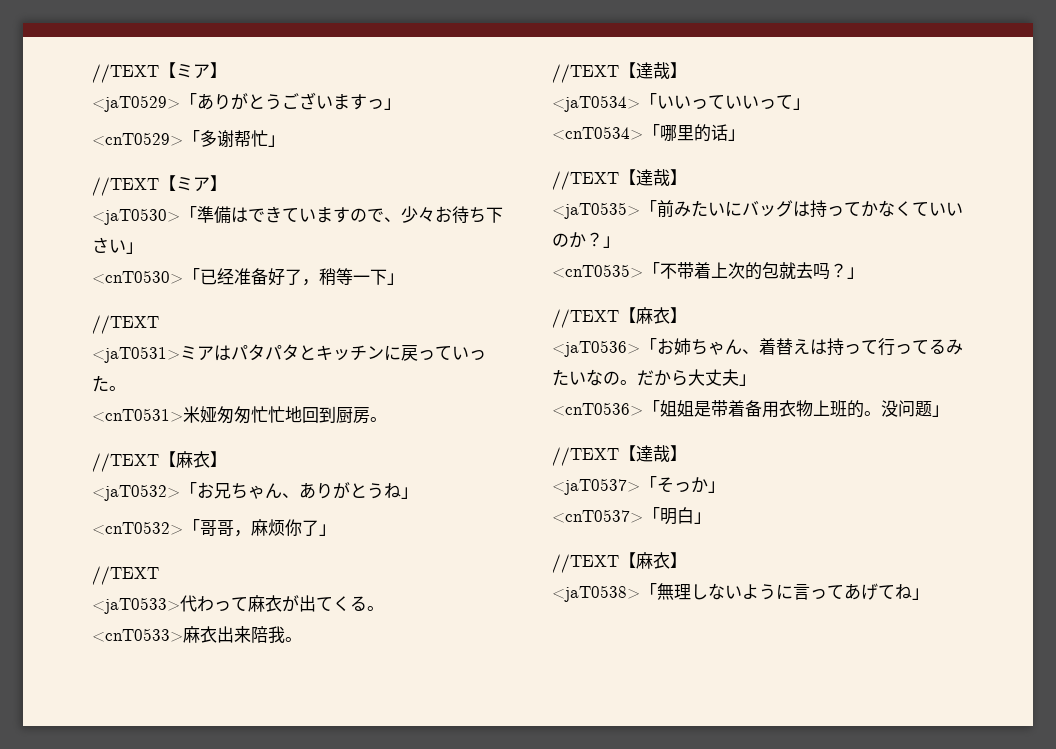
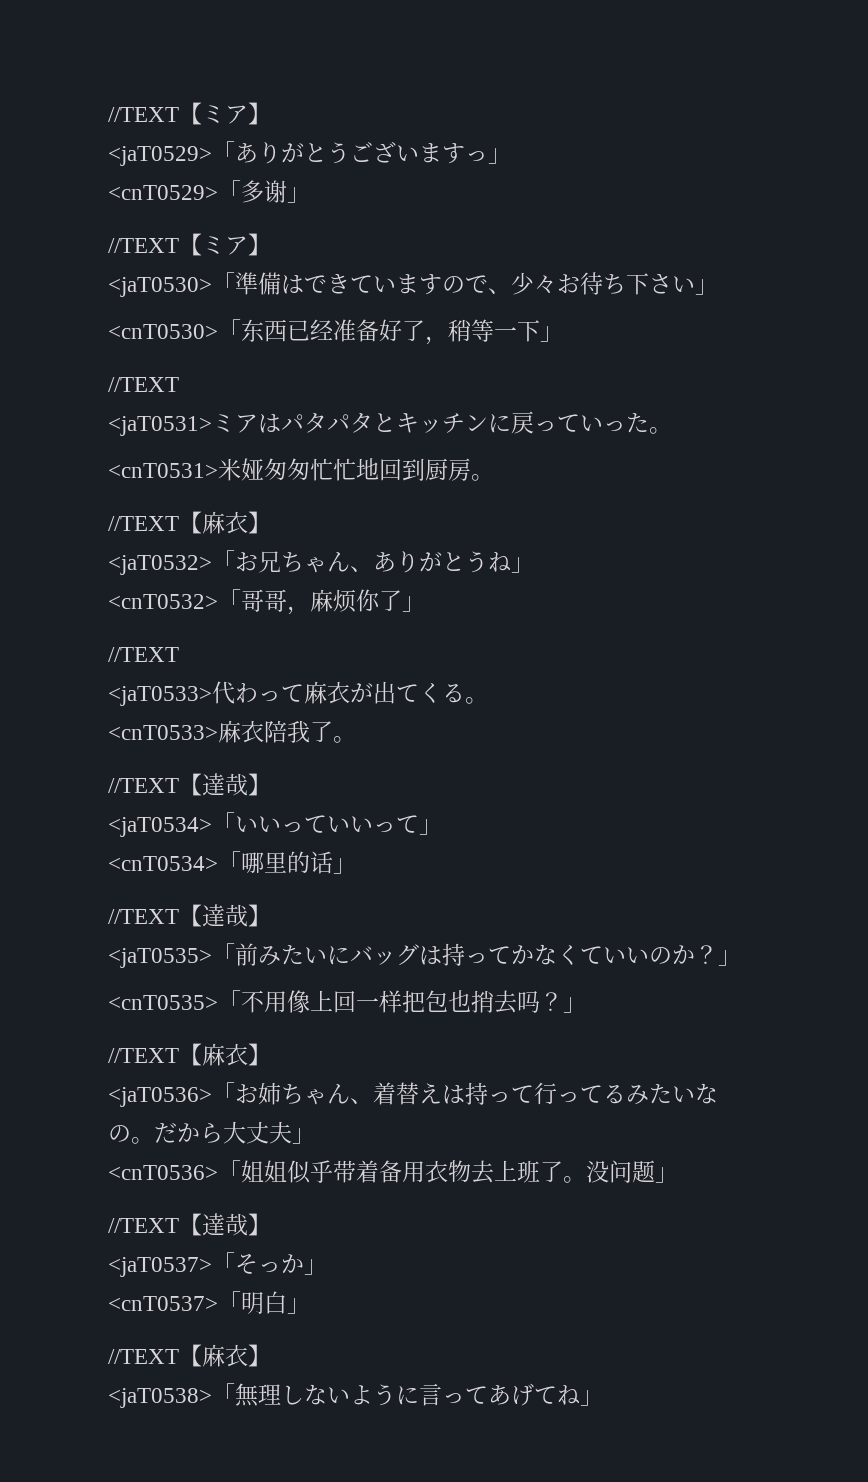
- <cnT0529>「多谢帮忙」
+ <cnT0529>「多谢」
- <cnT0530>「已经准备好了，稍等一下」
+ <cnT0530>「东西已经准备好了，稍等一下」
- <cnT0533>麻衣出来陪我。
+ <cnT0533>麻衣陪我了。
- <cnT0535>「不带着上次的包就去吗？」
+ <cnT0535>「不用像上回一样把包也捎去吗？」
- <cnT0536>「姐姐是带着备用衣物上班的。
+ <cnT0536>「姐姐似乎带着备用衣物去上班了。

